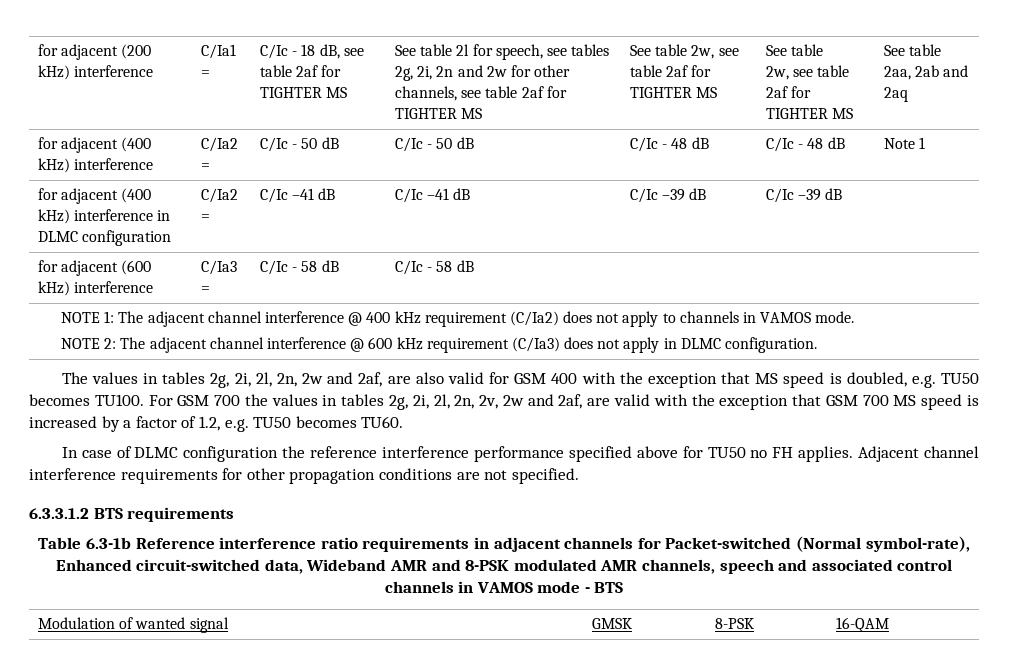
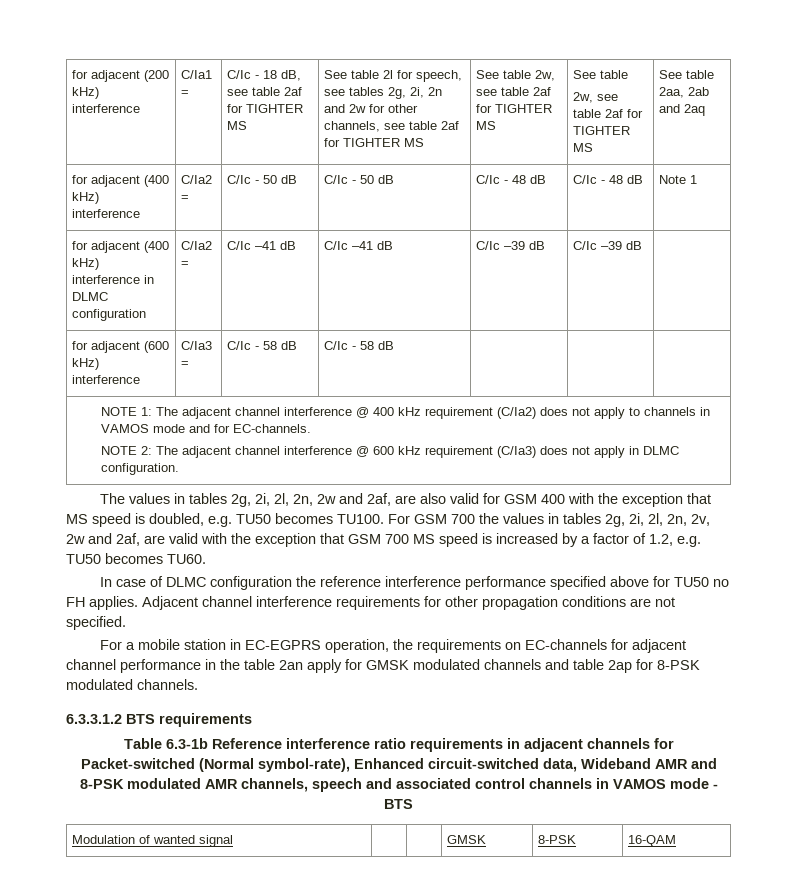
- NOTE 1: The adjacent channel interference @ 400 kHz requirement (C/Ia2) does not apply to channels in VAMOS mode.
+ NOTE 1: The adjacent channel interference @ 400 kHz requirement (C/Ia2) does not apply to channels in VAMOS mode and for EC-channels.
+ For a mobile station in EC-EGPRS operation, the requirements on EC-channels for adjacent channel performance in the table 2an apply for GMSK modulated channels and table 2ap for 8-PSK modulated channels.

